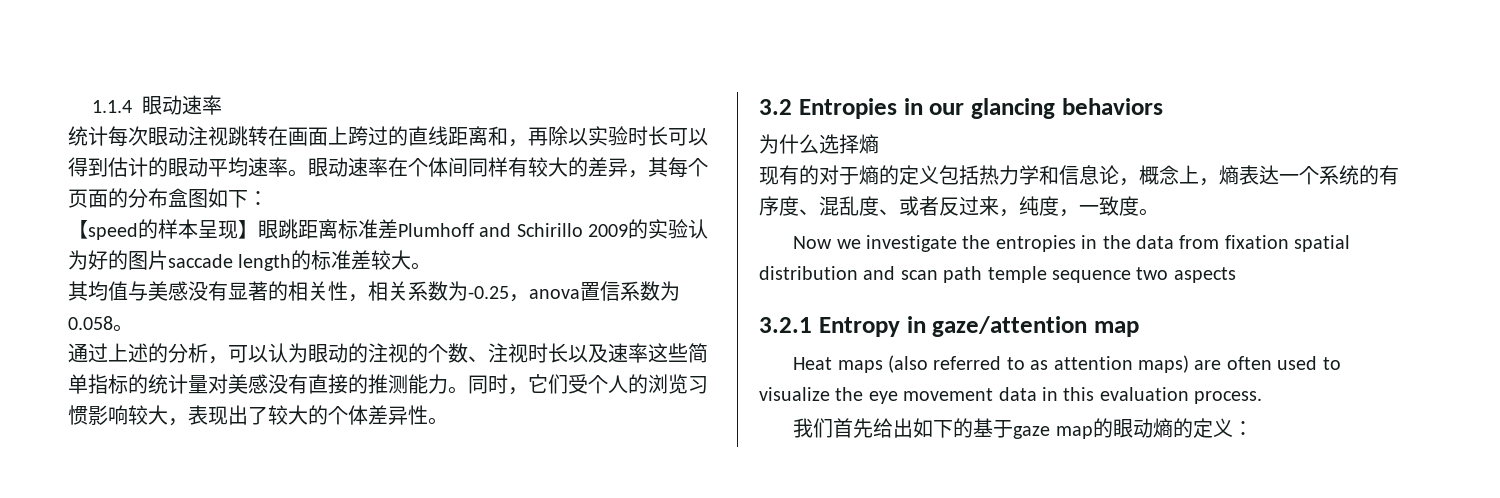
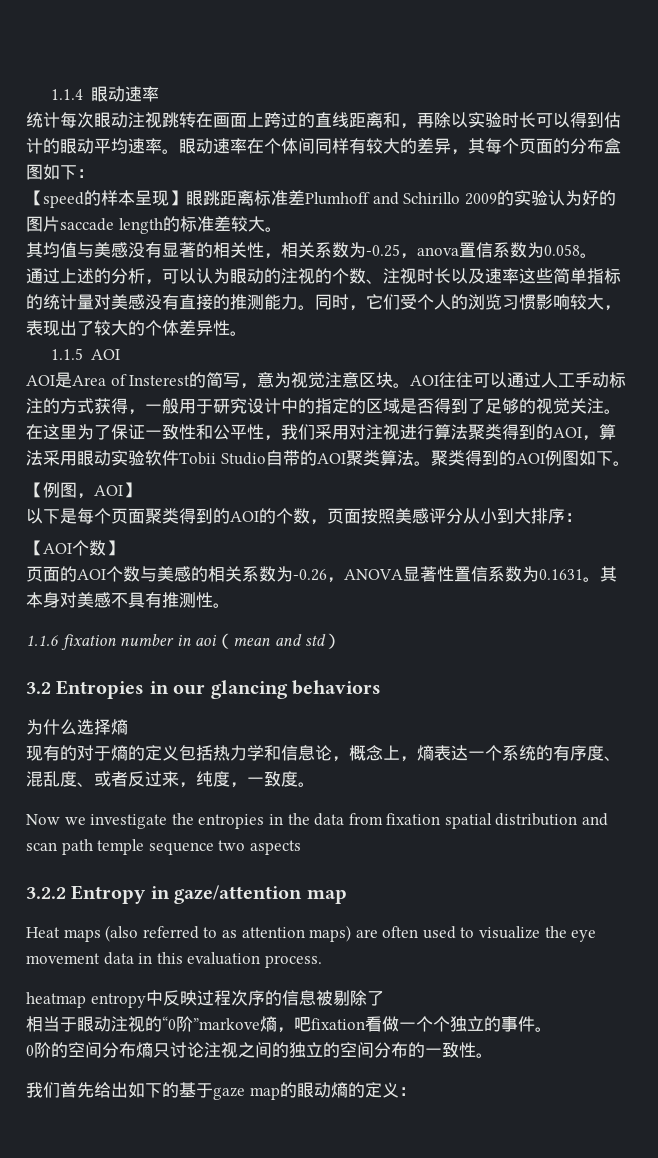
+ 1.1.5 AOI
+ AOI是Area of Insterest的简写，意为视觉注意区块。AOI往往可以通过人工手动标注的方式获得，一般用于研究设计中的指定的区域是否得到了足够的视觉关注。在这里为了保证一致性和公平性，我们采用对注视进行算法聚类得到的AOI，算法采用眼动实验软件Tobii Studio自带的AOI聚类算法。聚类得到的AOI例图如下。
+ 【例图，AOI】
+ 以下是每个页面聚类得到的AOI的个数，页面按照美感评分从小到大排序：
+ 【AOI个数】
+ 页面的AOI个数与美感的相关系数为-0.26，ANOVA显著性置信系数为0.1631。其本身对美感不具有推测性。
+ 1.1.6 fixation number in aoi（mean and std）
- 3.2.1 Entropy in gaze/attention map
+ 3.2.2 Entropy in gaze/attention map
+ heatmap entropy中反映过程次序的信息被剔除了
+ 相当于眼动注视的“0阶”markove熵，吧fixation看做一个个独立的事件。
+ 0阶的空间分布熵只讨论注视之间的独立的空间分布的一致性。

